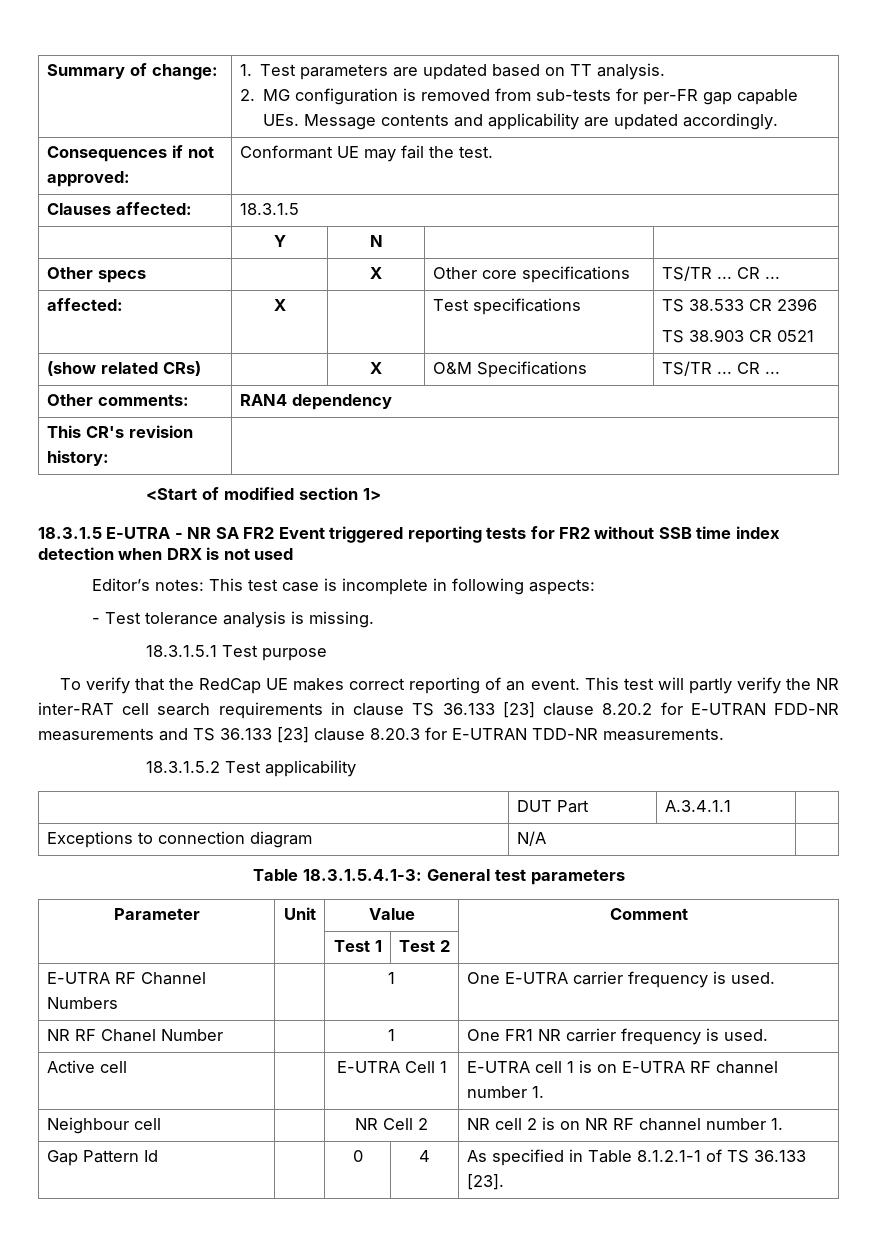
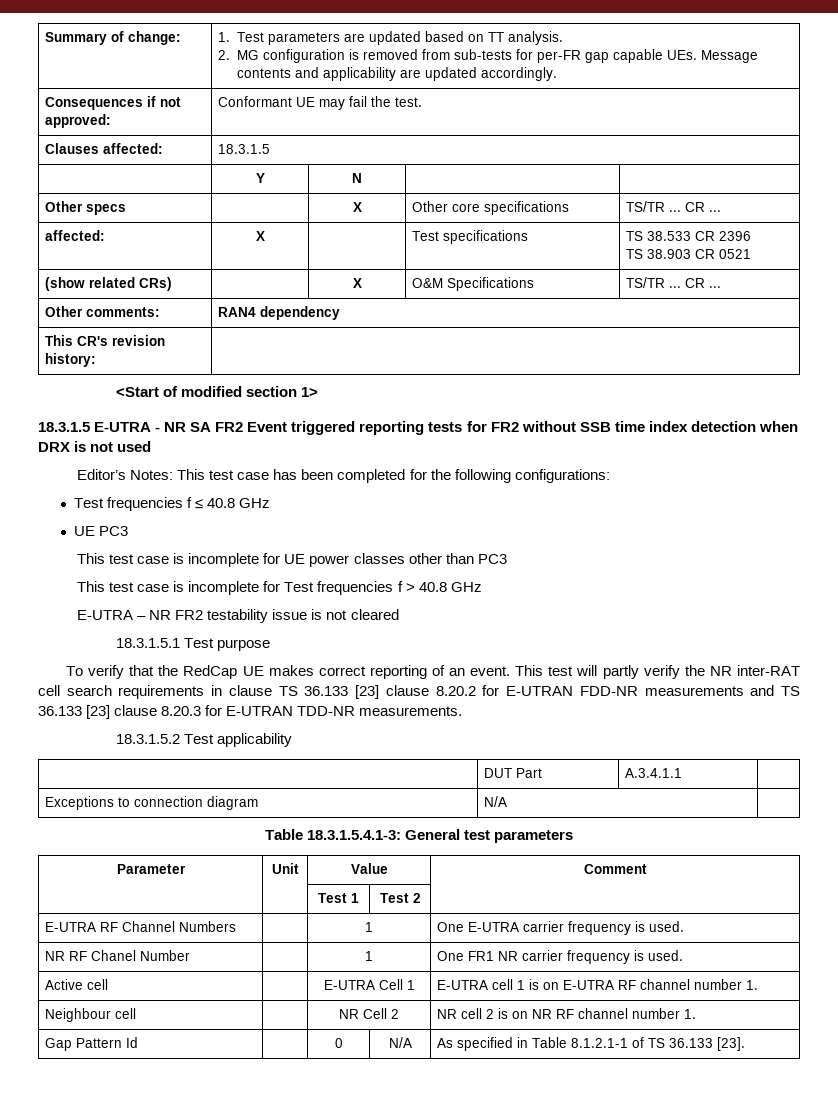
- Editor’s notes: This test case is incomplete in following aspects:
- - Test tolerance analysis is missing.
+ Editor’s Notes: This test case has been completed for the following configurations:
+ Test frequencies f ≤ 40.8 GHz
+ UE PC3
+ This test case is incomplete for UE power classes other than PC3
+ This test case is incomplete for Test frequencies f > 40.8 GHz
+ E-UTRA – NR FR2 testability issue is not cleared
- Gap Pattern Id | | 0 | 4 | As specified in Table 8.1.2.1-1 of TS 36.133 [23].
+ Gap Pattern Id | | 0 | N/A | As specified in Table 8.1.2.1-1 of TS 36.133 [23].

